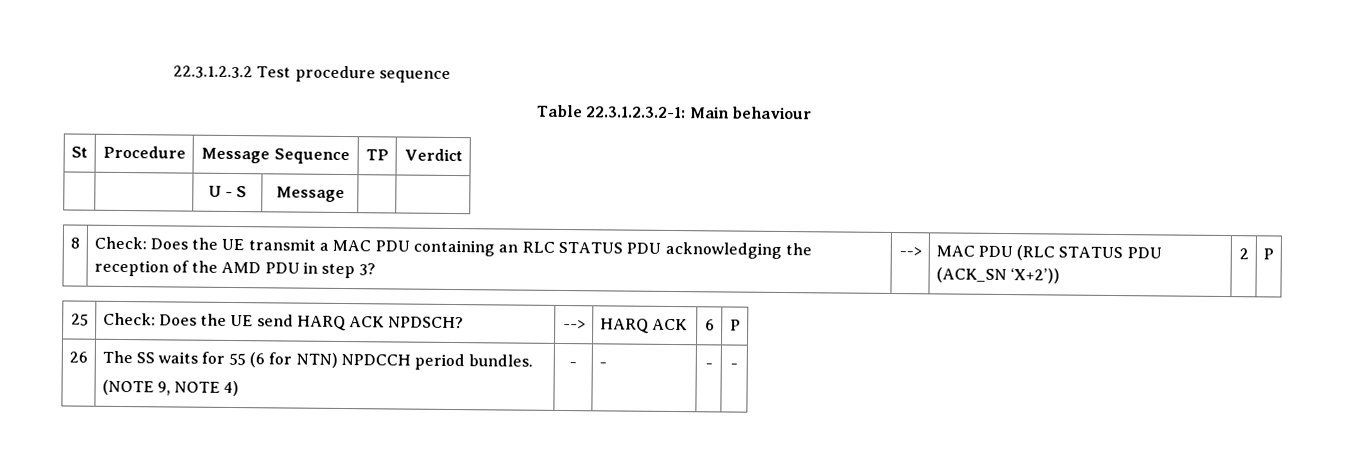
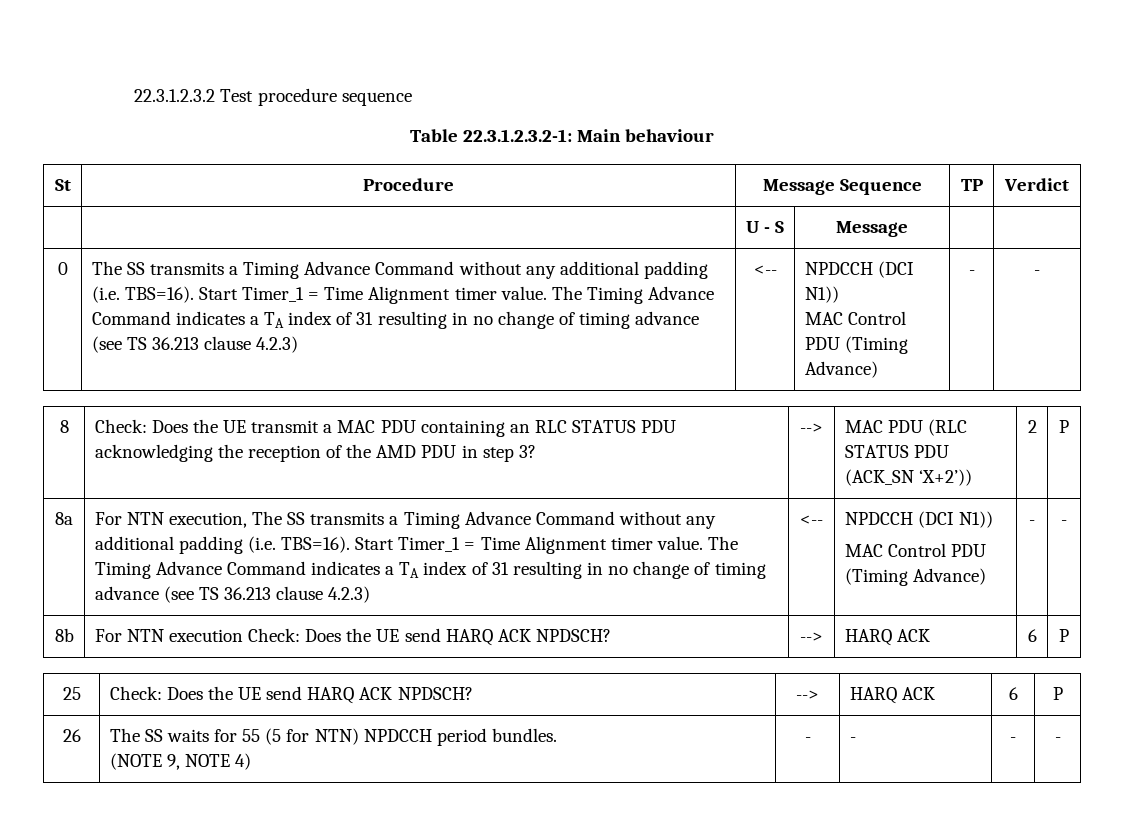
+ 0 | The SS transmits a Timing Advance Command without any additional padding (i.e. TBS=16). Start Timer_1 = Time Alignment timer value. The Timing Advance Command indicates a TA index of 31 resulting in no change of timing advance (see TS 36.213 clause 4.2.3) | <-- | NPDCCH (DCI N1))
+ MAC Control PDU (Timing Advance) | - | -
+ 8a | For NTN execution, The SS transmits a Timing Advance Command without any additional padding (i.e. TBS=16). Start Timer_1 = Time Alignment timer value. The Timing Advance Command indicates a TA index of 31 resulting in no change of timing advance (see TS 36.213 clause 4.2.3) | <-- | NPDCCH (DCI N1))
+ MAC Control PDU (Timing Advance) | - | -
+ 8b | For NTN execution Check: Does the UE send HARQ ACK NPDSCH? | --> | HARQ ACK | 6 | P
- 26 | The SS waits for 55 (6 for NTN) NPDCCH period bundles.
+ 26 | The SS waits for 55 (5 for NTN) NPDCCH period bundles.

